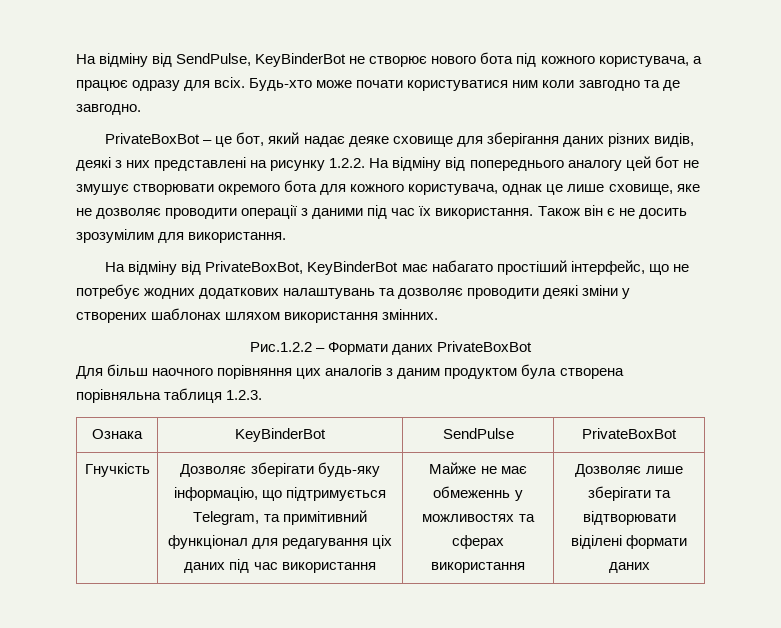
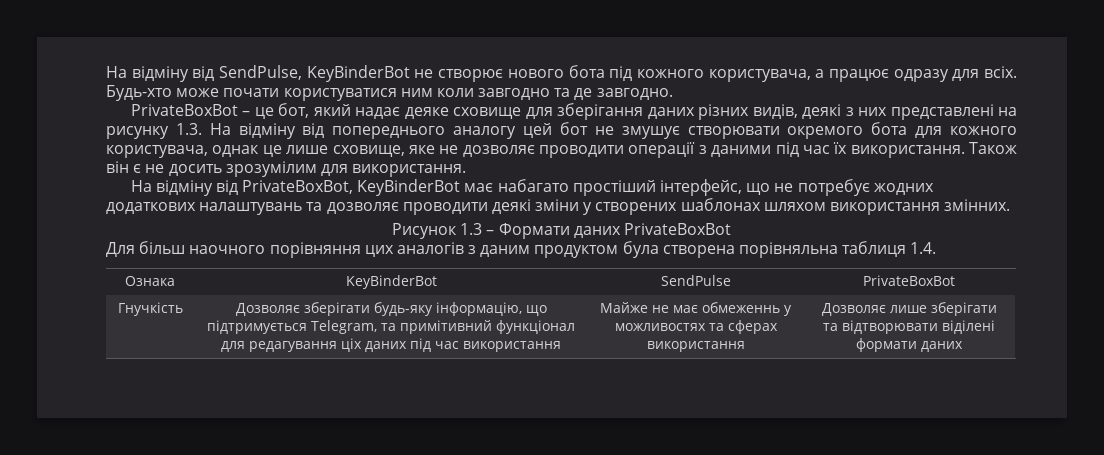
- PrivateBoxBot – це бот, який надає деяке сховище для зберігання даних різних видів, деякі з них представлені на рисунку 1.2.2. На відміну від попереднього аналогу цей бот не змушує створювати окремого бота для кожного користувача, однак це лише сховище, яке не дозволяє проводити операції з даними під час їх використання.
+ PrivateBoxBot – це бот, який надає деяке сховище для зберігання даних різних видів, деякі з них представлені на рисунку 1.3. На відміну від попереднього аналогу цей бот не змушує створювати окремого бота для кожного користувача, однак це лише сховище, яке не дозволяє проводити операції з даними під час їх використання.
- Рис.1.2.2 – Формати даних PrivateBoxBot
+ Рисунок 1.3 – Формати даних PrivateBoxBot
- Для більш наочного порівняння цих аналогів з даним продуктом була створена порівняльна таблиця 1.2.3.
+ Для більш наочного порівняння цих аналогів з даним продуктом була створена порівняльна таблиця 1.4.

